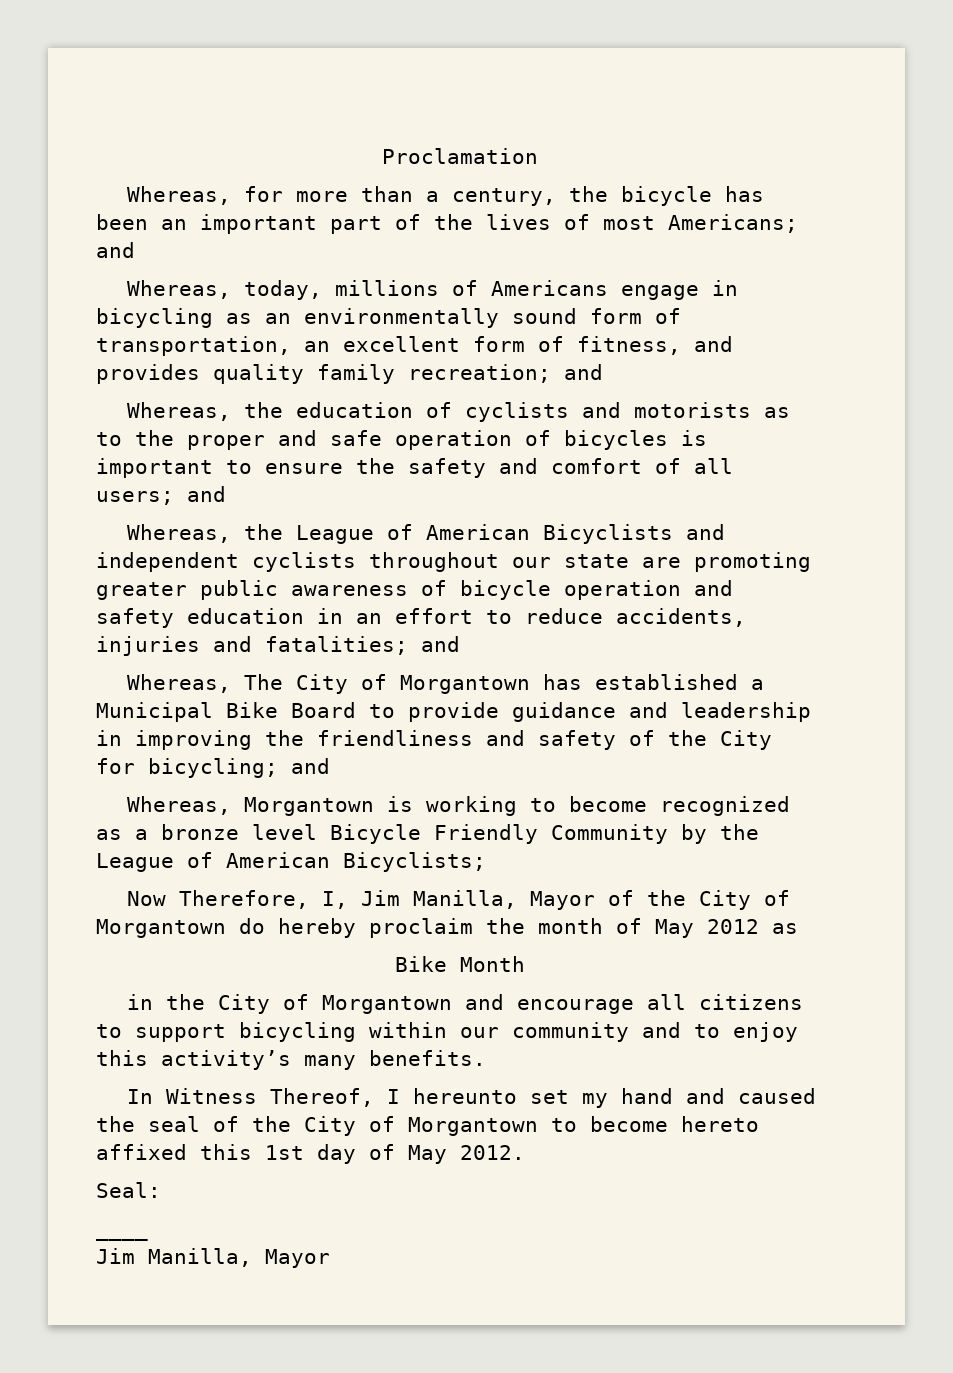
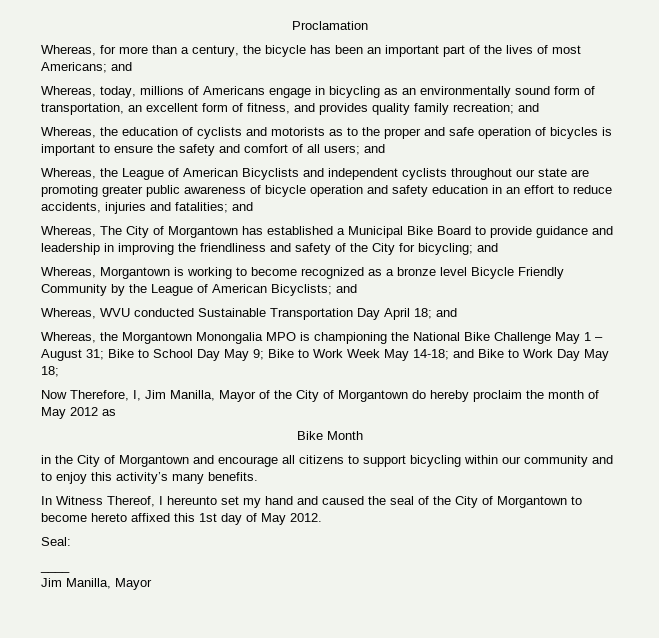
- Whereas, Morgantown is working to become recognized as a bronze level Bicycle Friendly Community by the League of American Bicyclists;
+ Whereas, Morgantown is working to become recognized as a bronze level Bicycle Friendly Community by the League of American Bicyclists; and
+ Whereas, WVU conducted Sustainable Transportation Day April 18; and
+ Whereas, the Morgantown Monongalia MPO is championing the National Bike Challenge May 1 – August 31; Bike to School Day May 9; Bike to Work Week May 14-18; and Bike to Work Day May 18;

